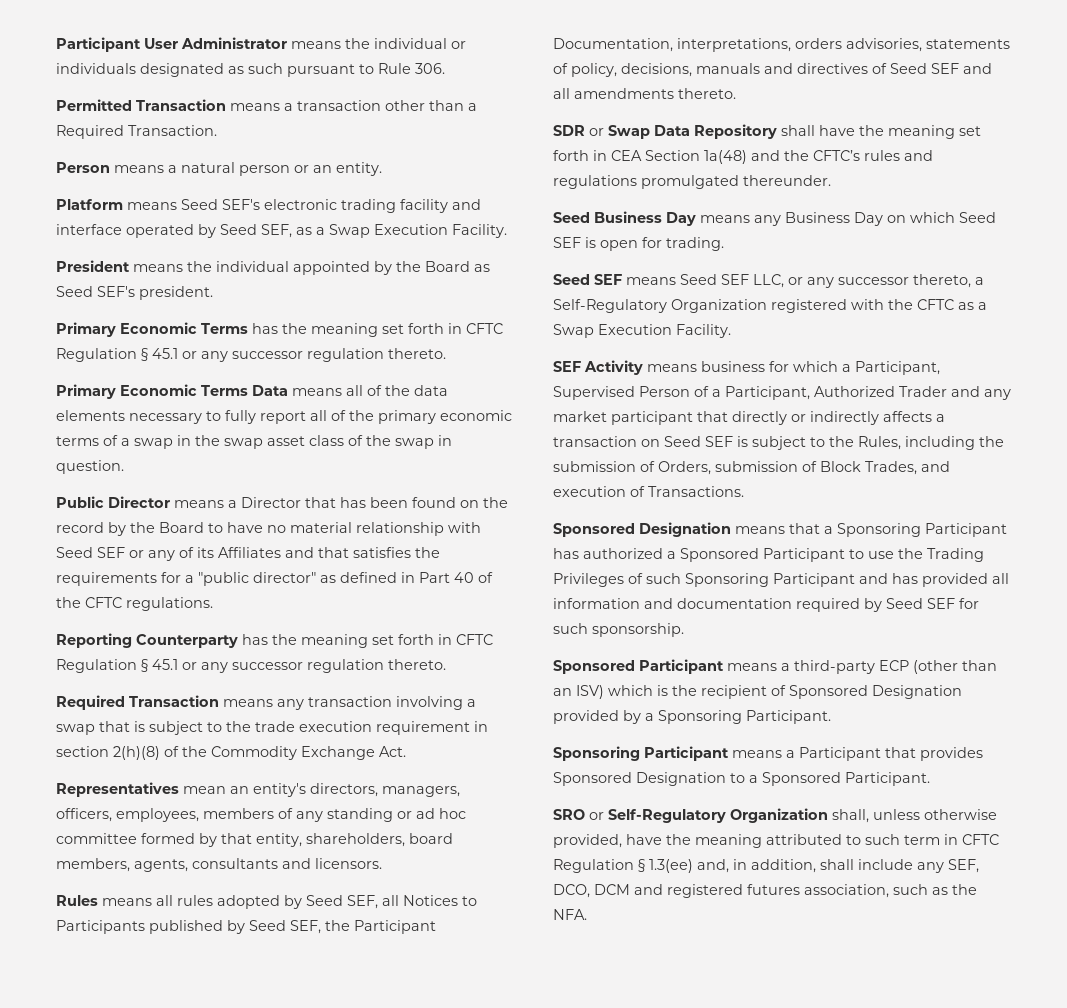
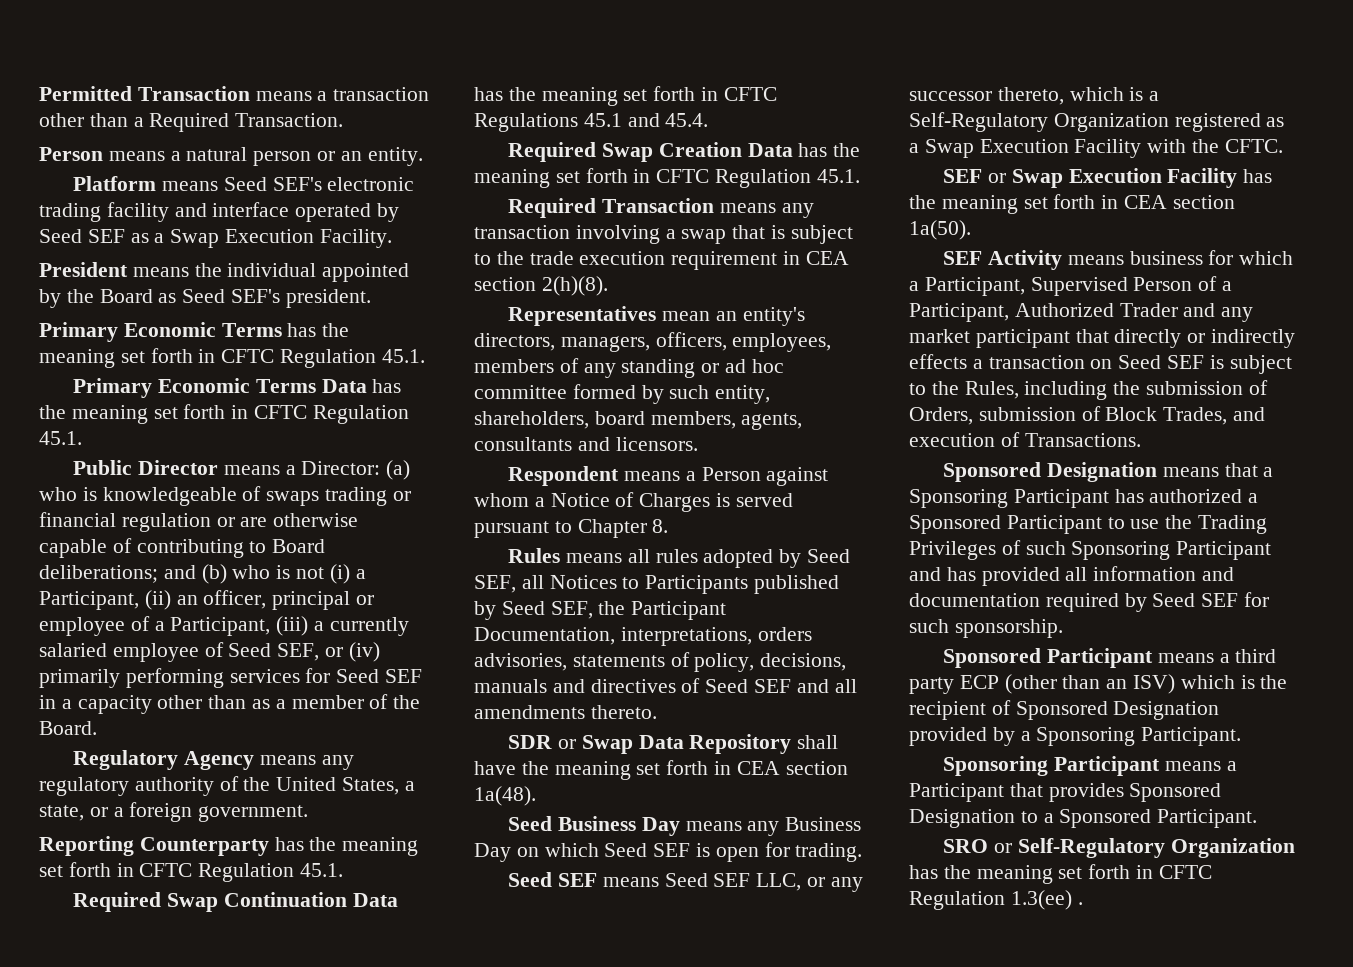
- Participant User Administrator means the individual or individuals designated as such pursuant to Rule 306.
- Platform means Seed SEF's electronic trading facility and interface operated by Seed SEF, as a Swap Execution Facility.
+ Platform means Seed SEF's electronic trading facility and interface operated by Seed SEF as a Swap Execution Facility.
- Primary Economic Terms has the meaning set forth in CFTC Regulation § 45.1 or any successor regulation thereto.
- Primary Economic Terms Data means all of the data elements necessary to fully report all of the primary economic terms of a swap in the swap asset class of the swap in question.
- Public Director means a Director that has been found on the record by the Board to have no material relationship with Seed SEF or any of its Affiliates and that satisfies the requirements for a "public director" as defined in Part 40 of the CFTC regulations.
+ Primary Economic Terms has the meaning set forth in CFTC Regulation 45.1.
+ Primary Economic Terms Data has the meaning set forth in CFTC Regulation 45.1.
+ Public Director means a Director: (a) who is knowledgeable of swaps trading or financial regulation or are otherwise capable of contributing to Board deliberations; and (b) who is not (i) a Participant, (ii) an officer, principal or employee of a Participant, (iii) a currently salaried employee of Seed SEF, or (iv) primarily performing services for Seed SEF in a capacity other than as a member of the Board.
+ Regulatory Agency means any regulatory authority of the United States, a state, or a foreign government.
- Reporting Counterparty has the meaning set forth in CFTC Regulation § 45.1 or any successor regulation thereto.
+ Reporting Counterparty has the meaning set forth in CFTC Regulation 45.1.
+ Required Swap Continuation Data has the meaning set forth in CFTC Regulations 45.1 and 45.4.
+ Required Swap Creation Data has the meaning set forth in CFTC Regulation 45.1.
- Required Transaction means any transaction involving a swap that is subject to the trade execution requirement in section 2(h)(8) of the Commodity Exchange Act.
+ Required Transaction means any transaction involving a swap that is subject to the trade execution requirement in CEA section 2(h)(8).
- Representatives mean an entity's directors, managers, officers, employees, members of any standing or ad hoc committee formed by that entity, shareholders, board members, agents, consultants and licensors.
+ Representatives mean an entity's directors, managers, officers, employees, members of any standing or ad hoc committee formed by such entity, shareholders, board members, agents, consultants and licensors.
+ Respondent means a Person against whom a Notice of Charges is served pursuant to Chapter 8.
- SDR or Swap Data Repository shall have the meaning set forth in CEA Section 1a(48) and the CFTC’s rules and regulations promulgated thereunder.
+ SDR or Swap Data Repository shall have the meaning set forth in CEA section 1a(48).
- Seed SEF means Seed SEF LLC, or any successor thereto, a Self-Regulatory Organization registered with the CFTC as a Swap Execution Facility.
+ Seed SEF means Seed SEF LLC, or any successor thereto, which is a Self-Regulatory Organization registered as a Swap Execution Facility with the CFTC.
+ SEF or Swap Execution Facility has the meaning set forth in CEA section 1a(50).
- SEF Activity means business for which a Participant, Supervised Person of a Participant, Authorized Trader and any market participant that directly or indirectly affects a transaction on Seed SEF is subject to the Rules, including the submission of Orders, submission of Block Trades, and execution of Transactions.
+ SEF Activity means business for which a Participant, Supervised Person of a Participant, Authorized Trader and any market participant that directly or indirectly effects a transaction on Seed SEF is subject to the Rules, including the submission of Orders, submission of Block Trades, and execution of Transactions.
- Sponsored Participant means a third-party ECP (other than an ISV) which is the recipient of Sponsored Designation provided by a Sponsoring Participant.
+ Sponsored Participant means a third party ECP (other than an ISV) which is the recipient of Sponsored Designation provided by a Sponsoring Participant.
- SRO or Self-Regulatory Organization shall, unless otherwise provided, have the meaning attributed to such term in CFTC Regulation § 1.3(ee) and, in addition, shall include any SEF, DCO, DCM and registered futures association, such as the NFA.
+ SRO or Self-Regulatory Organization has the meaning set forth in CFTC Regulation 1.3(ee) .

